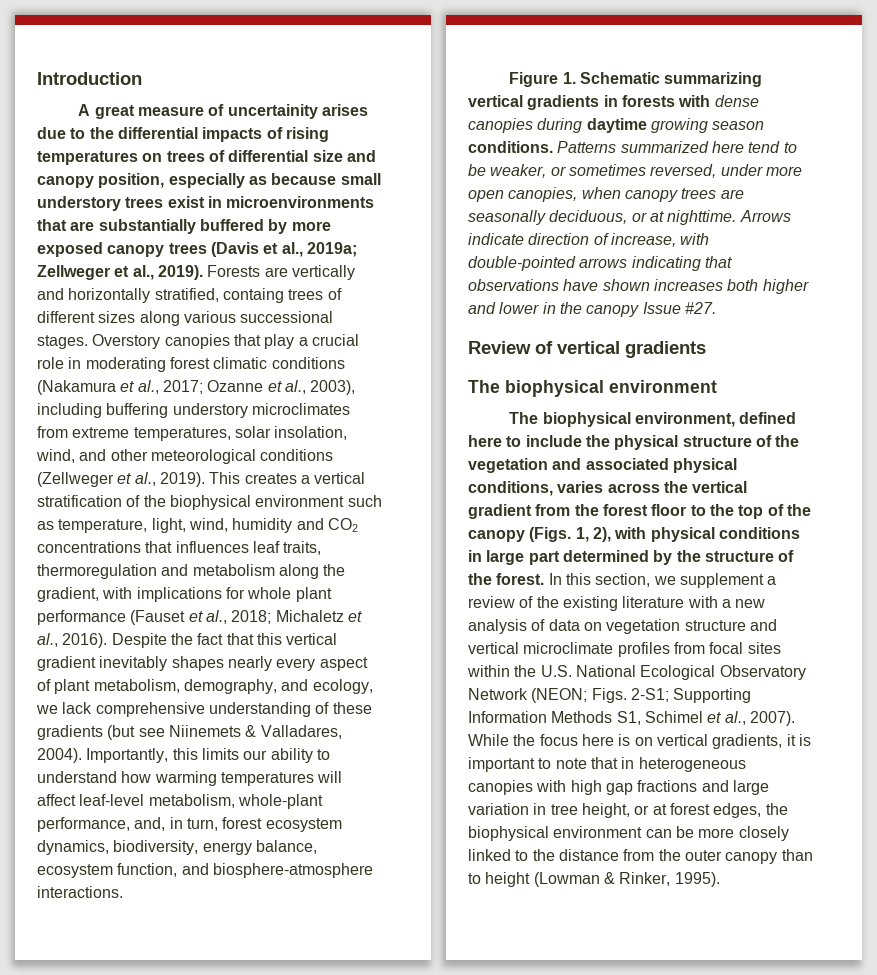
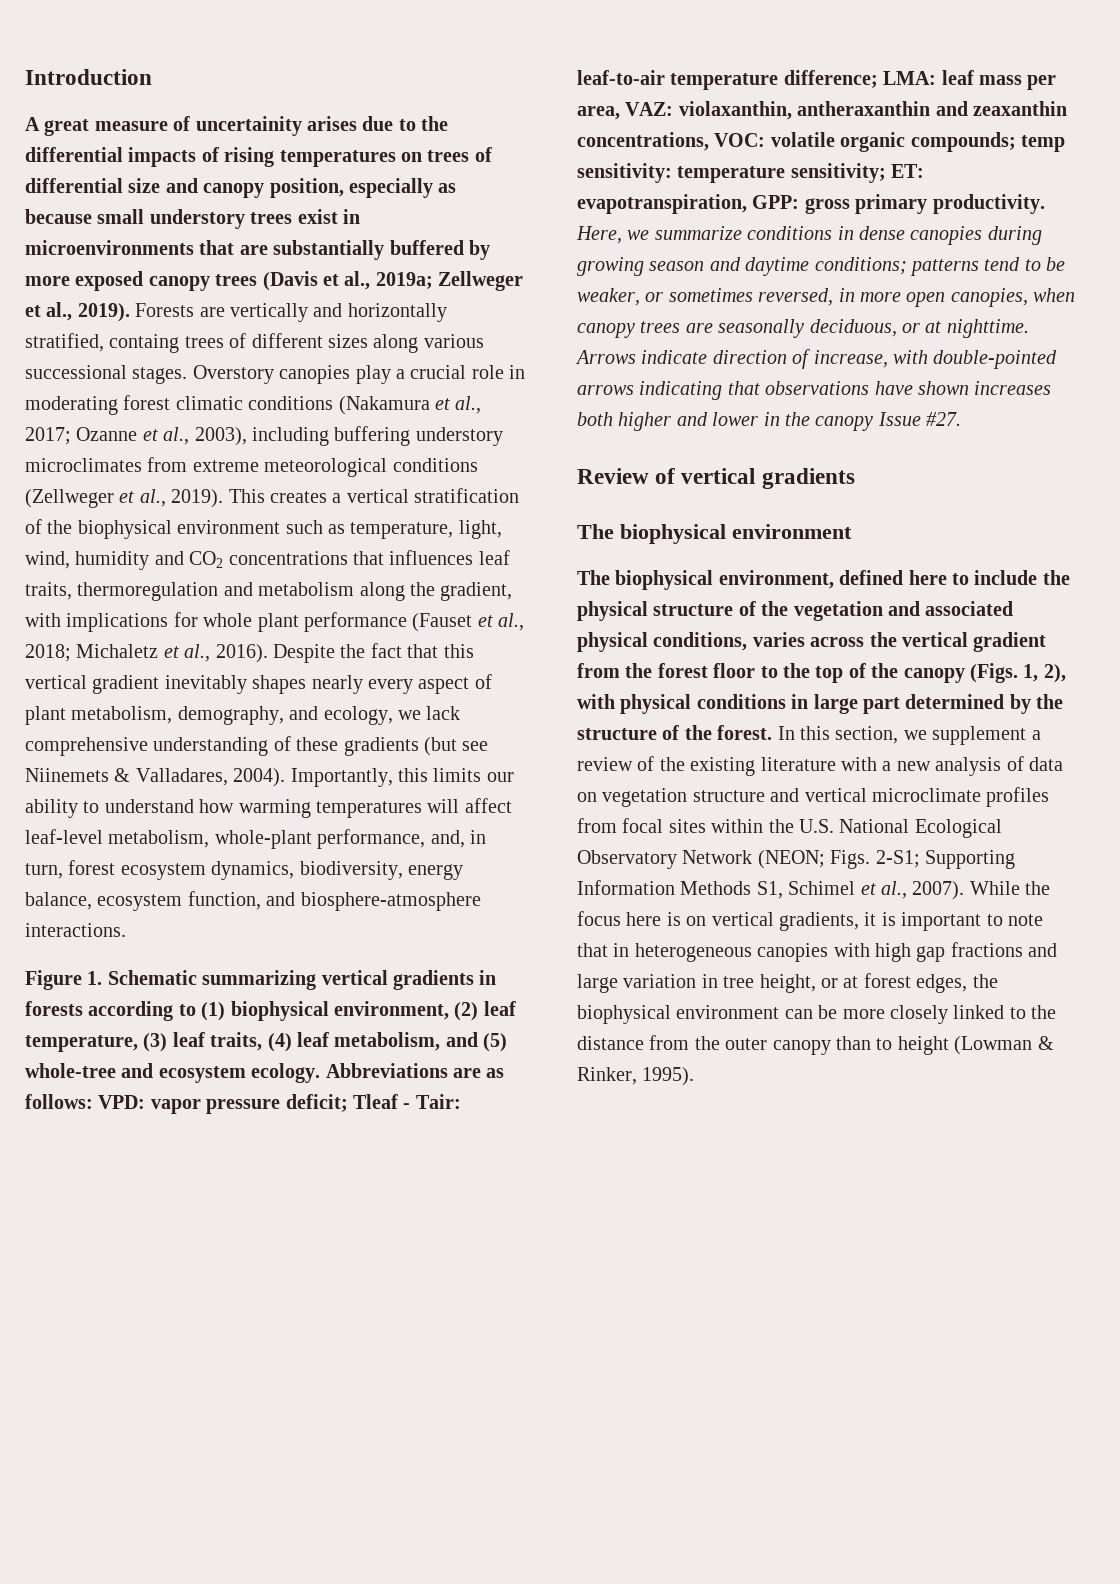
- Overstory canopies that play a crucial role in moderating forest climatic conditions (Nakamura et al., 2017; Ozanne et al., 2003), including buffering understory microclimates from extreme temperatures, solar insolation, wind, and other meteorological conditions (Zellweger et al., 2019).
+ Overstory canopies play a crucial role in moderating forest climatic conditions (Nakamura et al., 2017; Ozanne et al., 2003), including buffering understory microclimates from extreme meteorological conditions (Zellweger et al., 2019).
- Figure 1. Schematic summarizing vertical gradients in forests with dense canopies during daytime growing season conditions. Patterns summarized here tend to be weaker, or sometimes reversed, under more open canopies, when canopy trees are seasonally deciduous, or at nighttime.
+ Figure 1. Schematic summarizing vertical gradients in forests according to (1) biophysical environment, (2) leaf temperature, (3) leaf traits, (4) leaf metabolism, and (5) whole-tree and ecosystem ecology. Abbreviations are as follows: VPD: vapor pressure deficit; Tleaf - Tair: leaf-to-air temperature difference; LMA: leaf mass per area, VAZ: violaxanthin, antheraxanthin and zeaxanthin concentrations, VOC: volatile organic compounds; temp sensitivity: temperature sensitivity; ET: evapotranspiration, GPP: gross primary productivity. Here, we summarize conditions in dense canopies during growing season and daytime conditions; patterns tend to be weaker, or sometimes reversed, in more open canopies, when canopy trees are seasonally deciduous, or at nighttime.

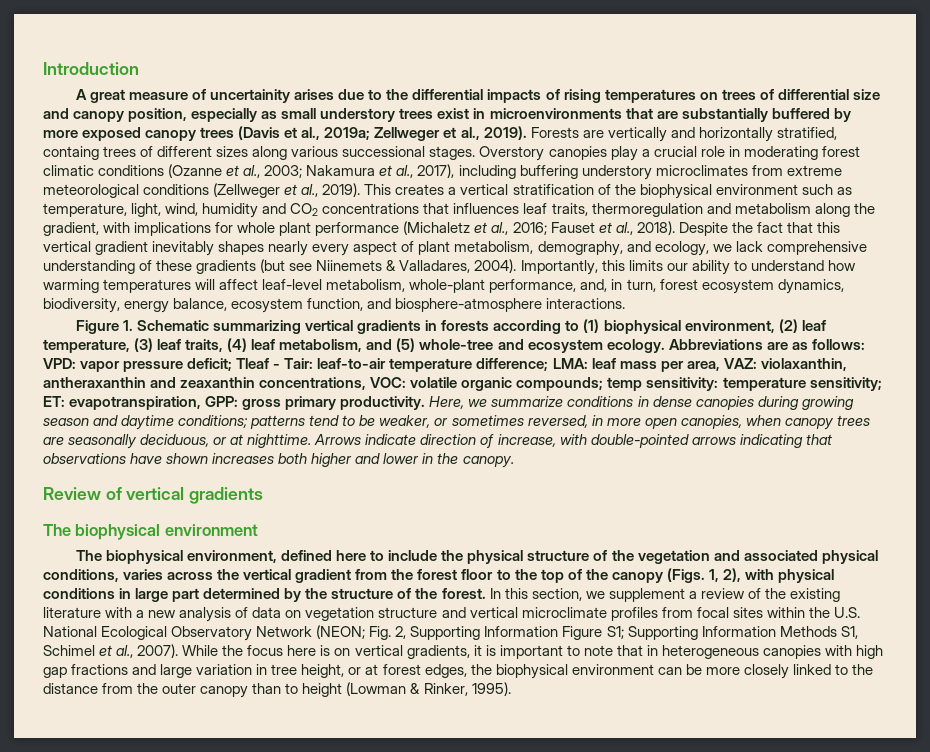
- A great measure of uncertainity arises due to the differential impacts of rising temperatures on trees of differential size and canopy position, especially as because small understory trees exist in microenvironments that are substantially buffered by more exposed canopy trees (Davis et al., 2019a; Zellweger et al., 2019).
+ A great measure of uncertainity arises due to the differential impacts of rising temperatures on trees of differential size and canopy position, especially as small understory trees exist in microenvironments that are substantially buffered by more exposed canopy trees (Davis et al., 2019a; Zellweger et al., 2019).
- Overstory canopies play a crucial role in moderating forest climatic conditions (Nakamura et al., 2017; Ozanne et al., 2003), including buffering understory microclimates from extreme meteorological conditions (Zellweger et al., 2019).
+ Overstory canopies play a crucial role in moderating forest climatic conditions (Ozanne et al., 2003; Nakamura et al., 2017), including buffering understory microclimates from extreme meteorological conditions (Zellweger et al., 2019).
- This creates a vertical stratification of the biophysical environment such as temperature, light, wind, humidity and CO2 concentrations that influences leaf traits, thermoregulation and metabolism along the gradient, with implications for whole plant performance (Fauset et al., 2018; Michaletz et al., 2016).
+ This creates a vertical stratification of the biophysical environment such as temperature, light, wind, humidity and CO2 concentrations that influences leaf traits, thermoregulation and metabolism along the gradient, with implications for whole plant performance (Michaletz et al., 2016; Fauset et al., 2018).
- Arrows indicate direction of increase, with double-pointed arrows indicating that observations have shown increases both higher and lower in the canopy Issue #27.
+ Arrows indicate direction of increase, with double-pointed arrows indicating that observations have shown increases both higher and lower in the canopy.
- In this section, we supplement a review of the existing literature with a new analysis of data on vegetation structure and vertical microclimate profiles from focal sites within the U.S. National Ecological Observatory Network (NEON; Figs. 2-S1; Supporting Information Methods S1, Schimel et al., 2007).
+ In this section, we supplement a review of the existing literature with a new analysis of data on vegetation structure and vertical microclimate profiles from focal sites within the U.S. National Ecological Observatory Network (NEON; Fig. 2, Supporting Information Figure S1; Supporting Information Methods S1, Schimel et al., 2007).

